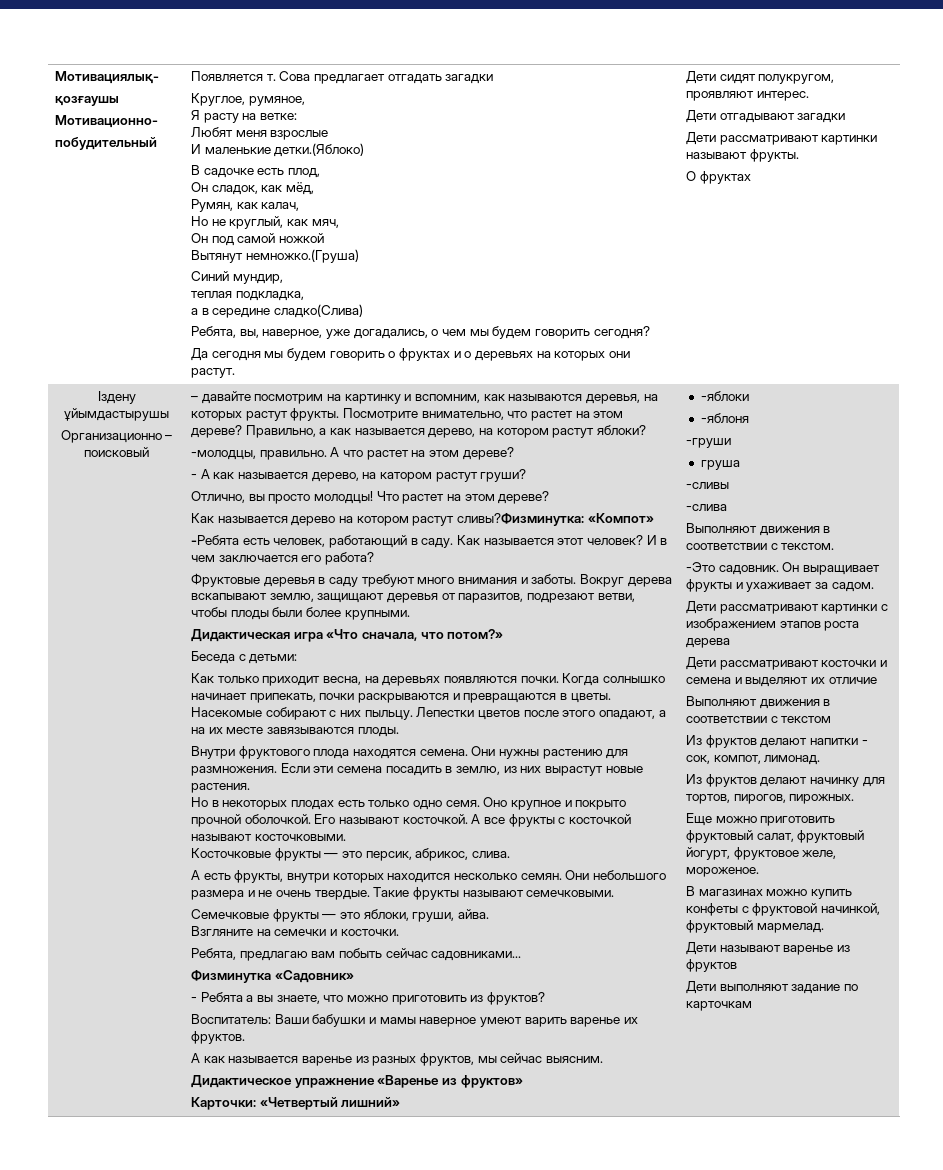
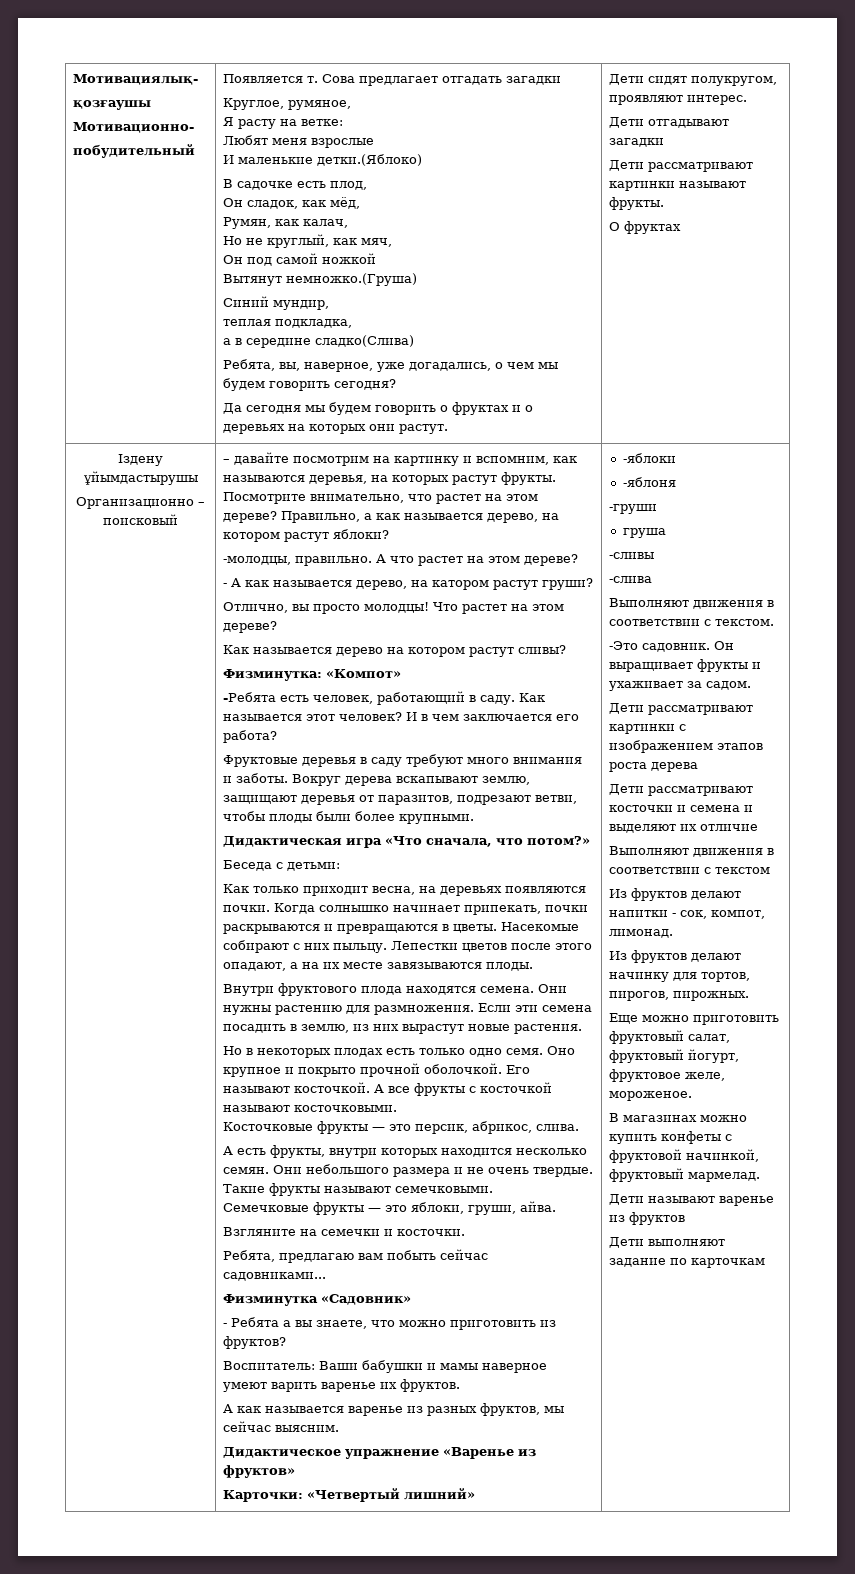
- Как называется дерево на котором растут сливы?Физминутка: «Компот»
+ Как называется дерево на котором растут сливы?
+ Физминутка: «Компот»

